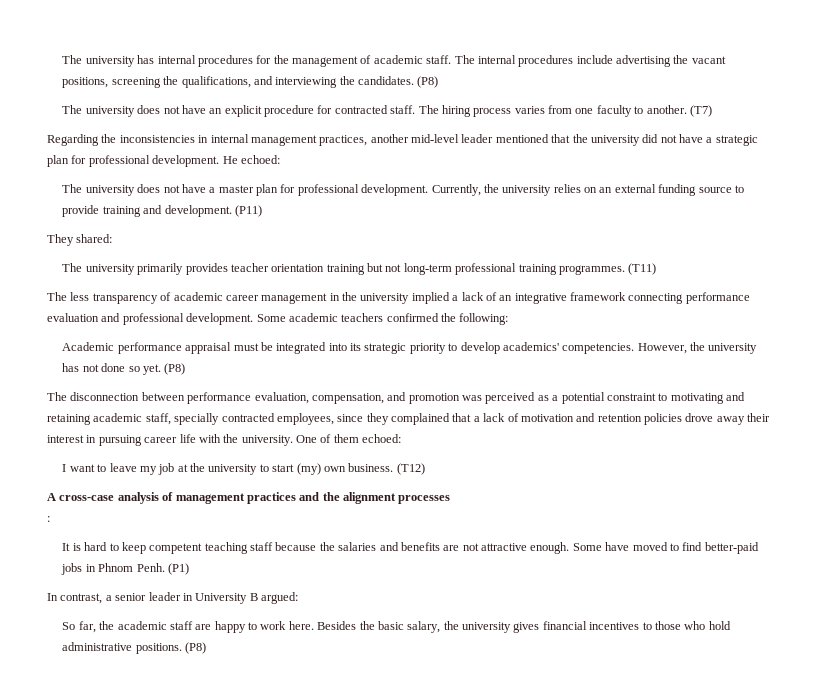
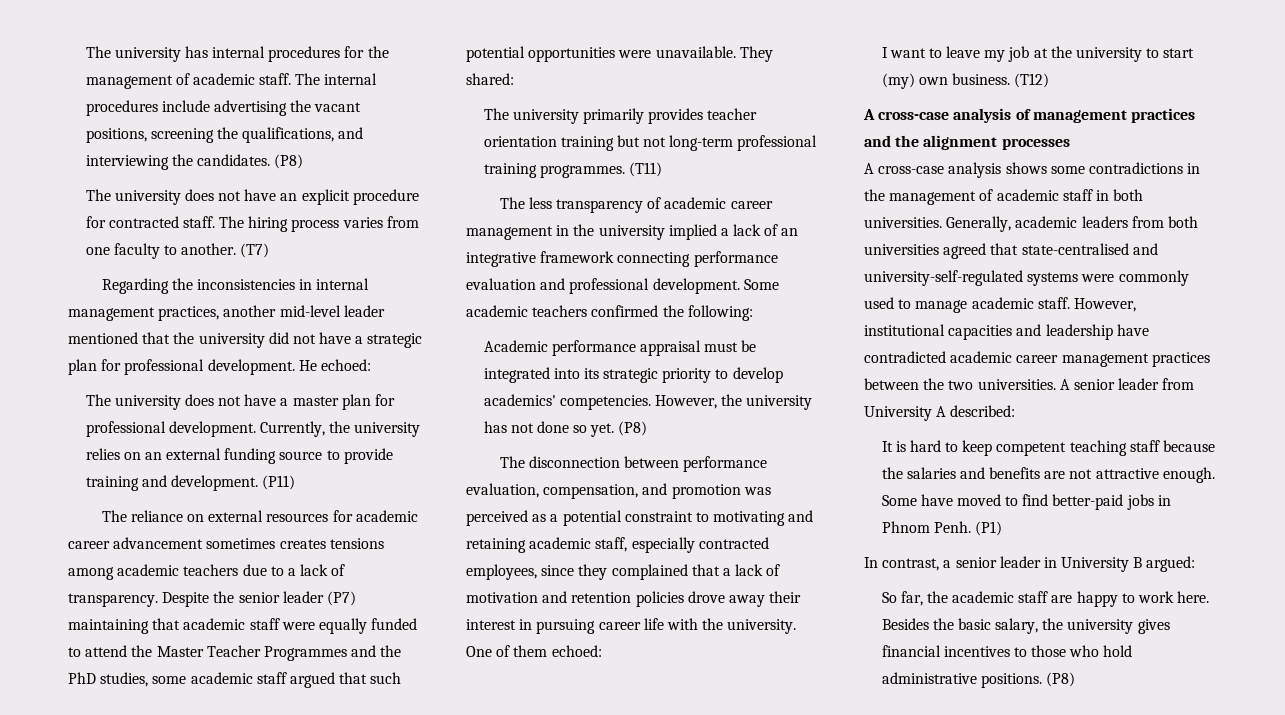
+ The reliance on external resources for academic career advancement sometimes creates tensions among academic teachers due to a lack of transparency. Despite the senior leader (P7) maintaining that academic staff were equally funded to attend the Master Teacher Programmes and the PhD studies, some academic staff argued that such potential opportunities were unavailable.
- The disconnection between performance evaluation, compensation, and promotion was perceived as a potential constraint to motivating and retaining academic staff, specially contracted employees, since they complained that a lack of motivation and retention policies drove away their interest in pursuing career life with the university.
+ The disconnection between performance evaluation, compensation, and promotion was perceived as a potential constraint to motivating and retaining academic staff, especially contracted employees, since they complained that a lack of motivation and retention policies drove away their interest in pursuing career life with the university.
- :
+ A cross-case analysis shows some contradictions in the management of academic staff in both universities. Generally, academic leaders from both universities agreed that state-centralised and university-self-regulated systems were commonly used to manage academic staff. However, institutional capacities and leadership have contradicted academic career management practices between the two universities. A senior leader from University A described:

